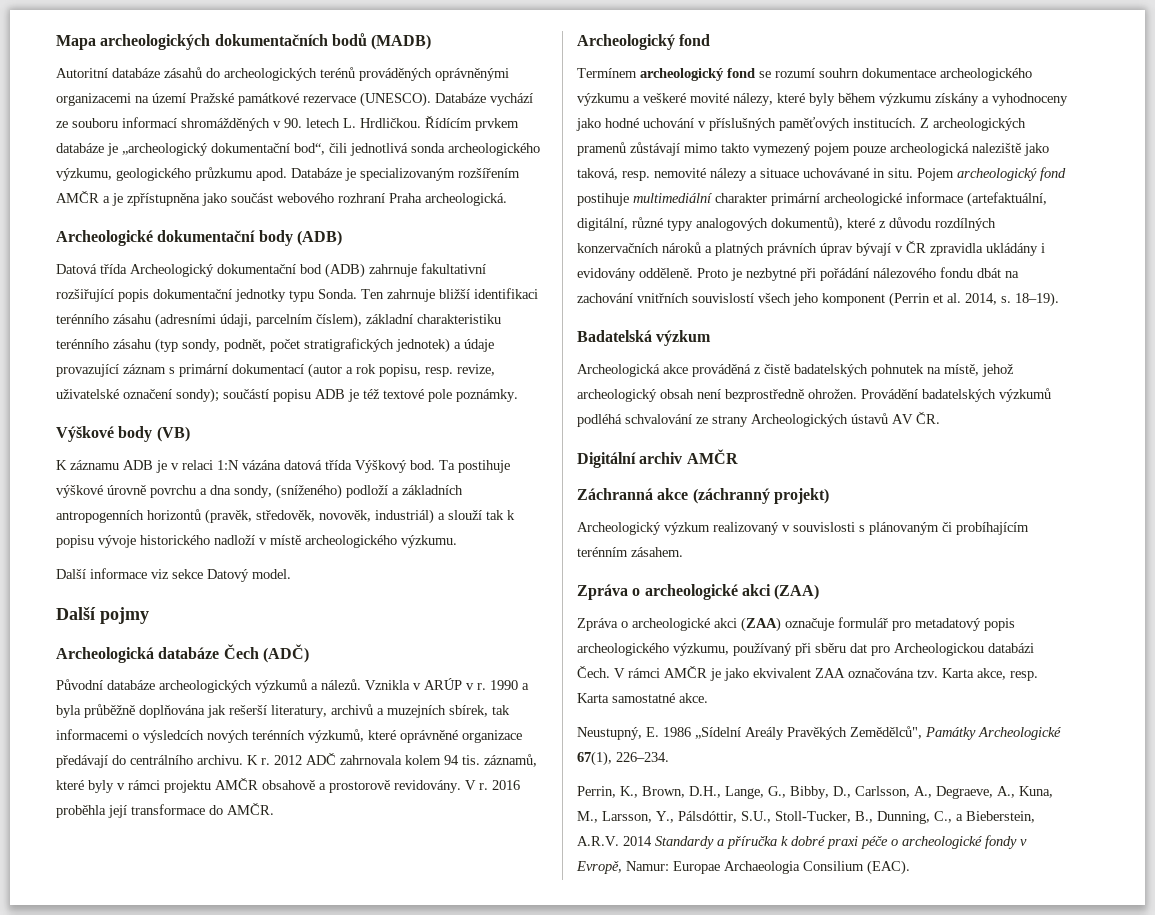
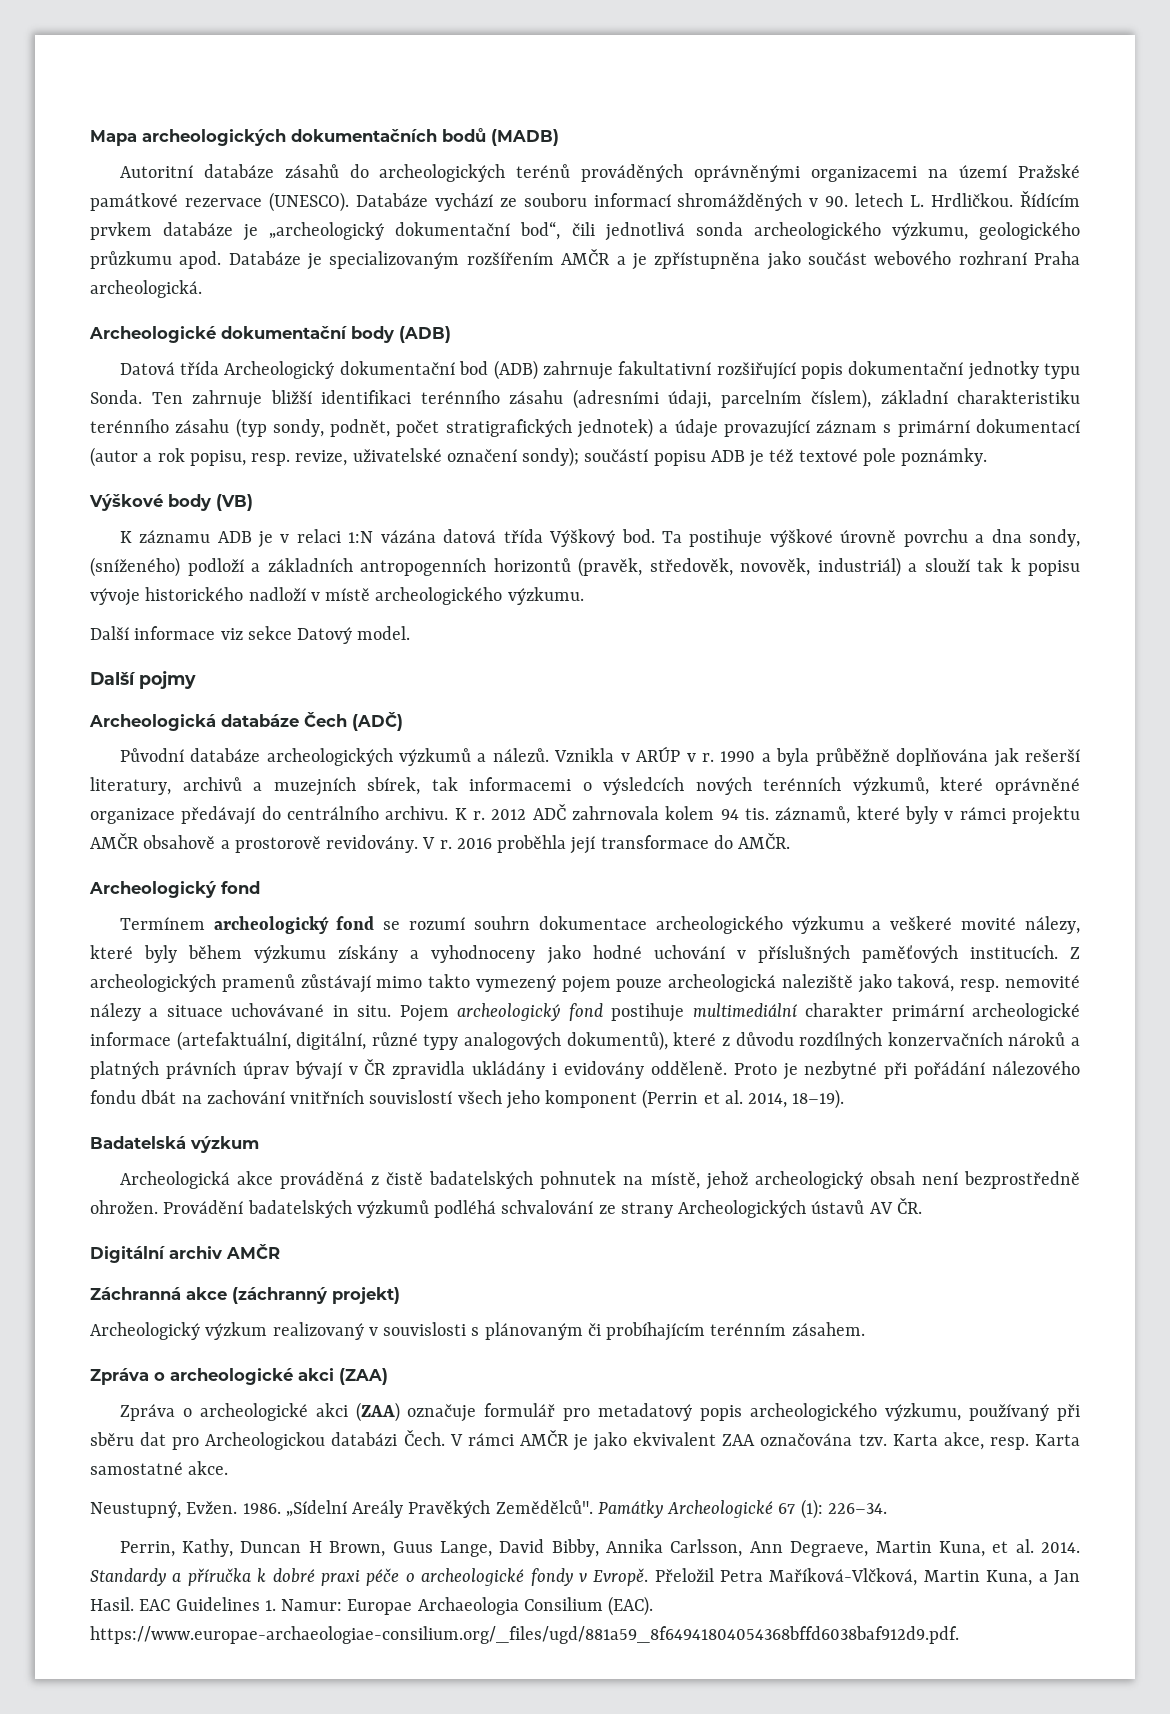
- Proto je nezbytné při pořádání nálezového fondu dbát na zachování vnitřních souvislostí všech jeho komponent (Perrin et al. 2014, s. 18–19).
+ Proto je nezbytné při pořádání nálezového fondu dbát na zachování vnitřních souvislostí všech jeho komponent (Perrin et al. 2014, 18–19).
- Neustupný, E. 1986 „Sídelní Areály Pravěkých Zemědělců", Památky Archeologické 67(1), 226–234.
- Perrin, K., Brown, D.H., Lange, G., Bibby, D., Carlsson, A., Degraeve, A., Kuna, M., Larsson, Y., Pálsdóttir, S.U., Stoll-Tucker, B., Dunning, C., a Bieberstein, A.R.V. 2014 Standardy a příručka k dobré praxi péče o archeologické fondy v Evropě, Namur: Europae Archaeologia Consilium (EAC).
+ Neustupný, Evžen. 1986. „Sídelní Areály Pravěkých Zemědělců". Památky Archeologické 67 (1): 226–34.
+ Perrin, Kathy, Duncan H Brown, Guus Lange, David Bibby, Annika Carlsson, Ann Degraeve, Martin Kuna, et al. 2014. Standardy a příručka k dobré praxi péče o archeologické fondy v Evropě. Přeložil Petra Maříková-Vlčková, Martin Kuna, a Jan Hasil. EAC Guidelines 1. Namur: Europae Archaeologia Consilium (EAC). https://www.europae-archaeologiae-consilium.org/_files/ugd/881a59_8f64941804054368bffd6038baf912d9.pdf.

